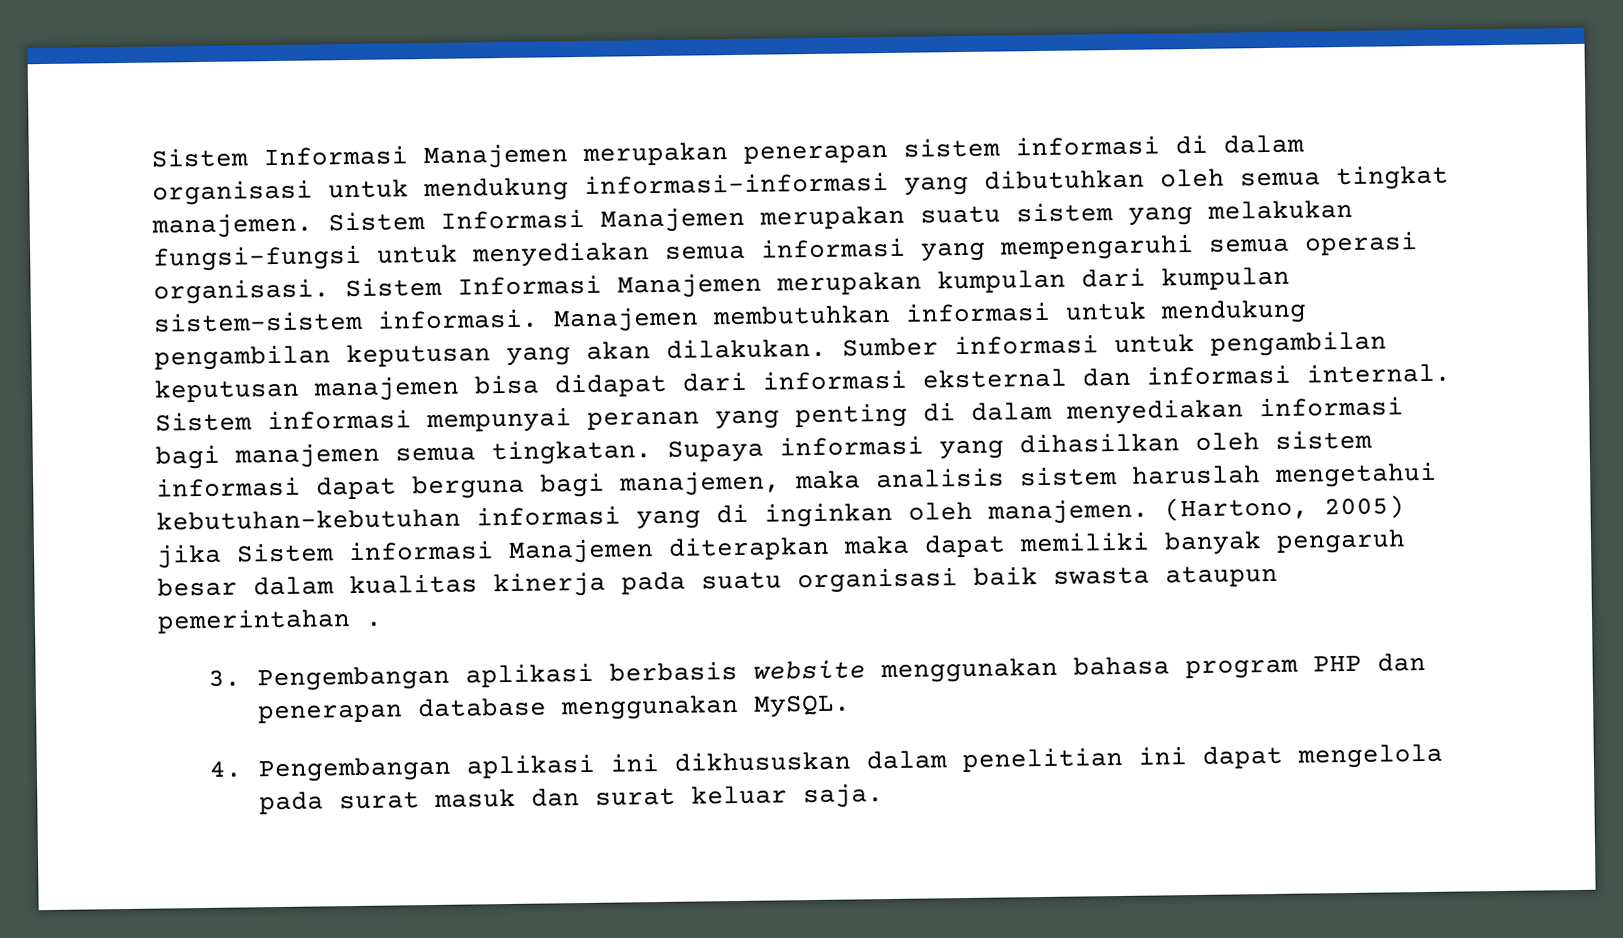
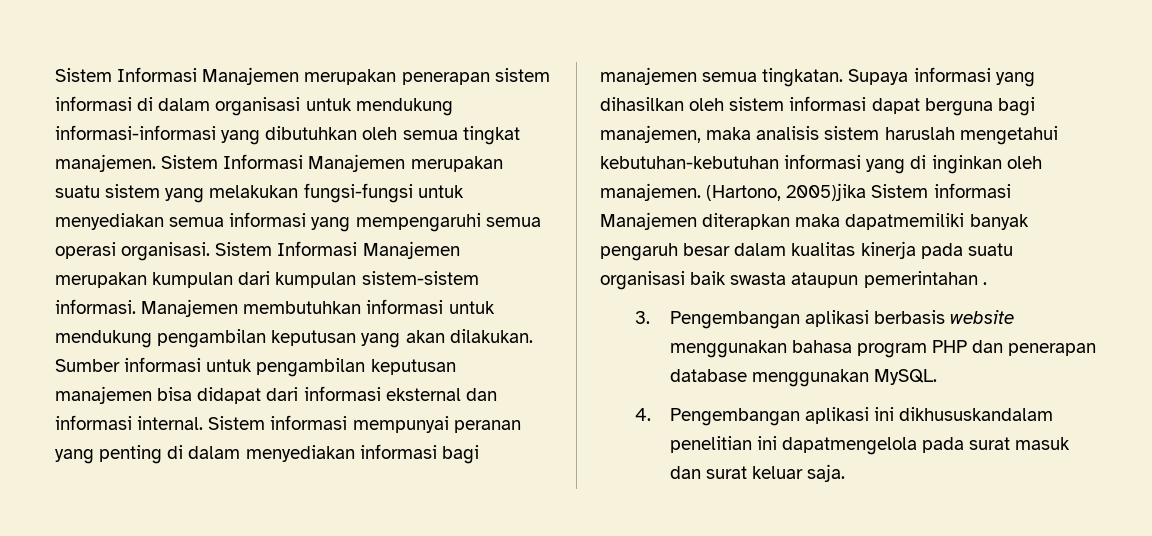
- (Hartono, 2005) jika Sistem informasi Manajemen diterapkan maka dapat memiliki banyak pengaruh besar dalam kualitas kinerja pada suatu organisasi baik swasta ataupun pemerintahan .
+ (Hartono, 2005)jika Sistem informasi Manajemen diterapkan maka dapatmemiliki banyak pengaruh besar dalam kualitas kinerja pada suatu organisasi baik swasta ataupun pemerintahan .
- 4. Pengembangan aplikasi ini dikhususkan dalam penelitian ini dapat mengelola pada surat masuk dan surat keluar saja.
+ 4. Pengembangan aplikasi ini dikhususkandalam penelitian ini dapatmengelola pada surat masuk dan surat keluar saja.

